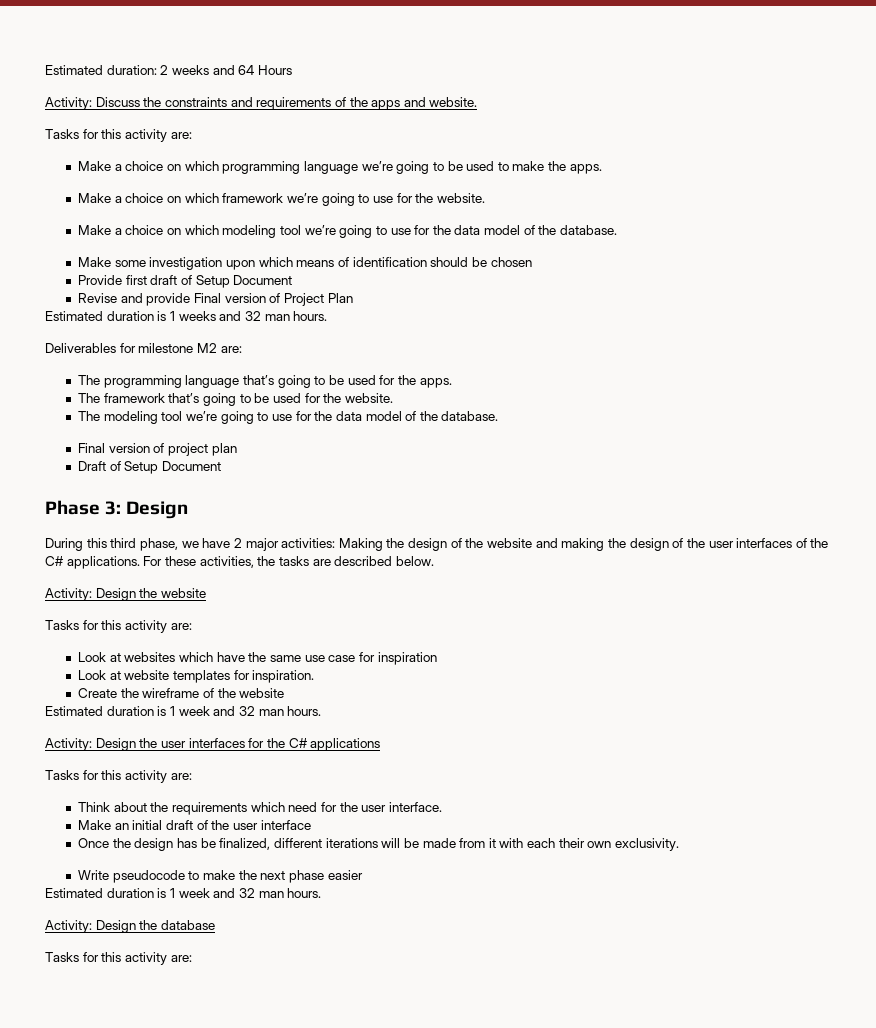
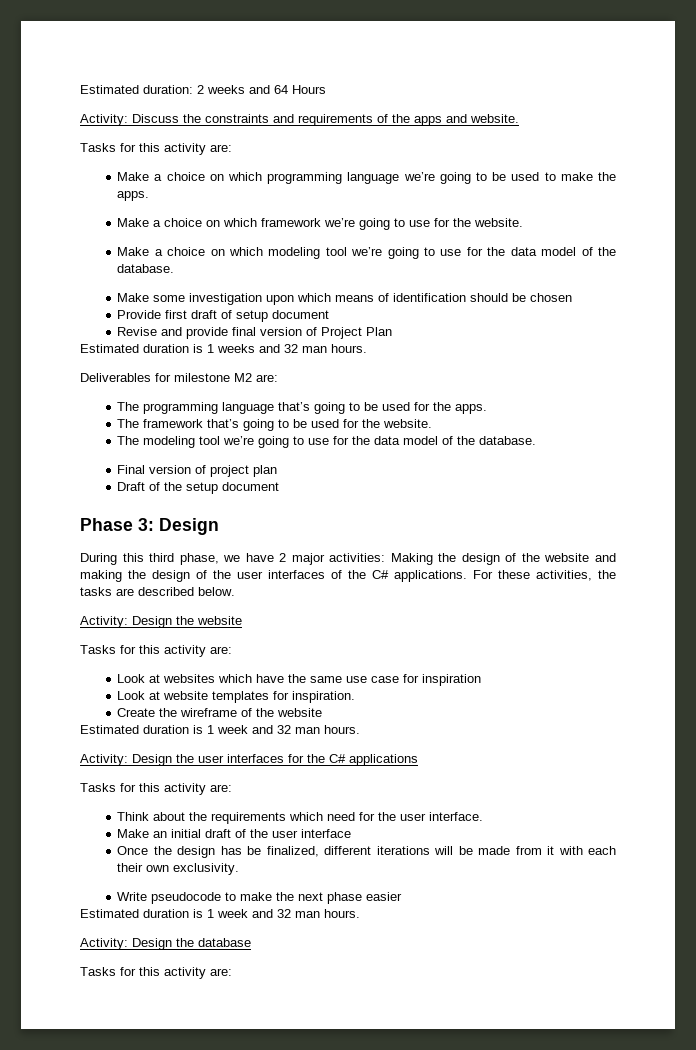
- Provide first draft of Setup Document
+ Provide first draft of setup document
- Revise and provide Final version of Project Plan
+ Revise and provide final version of Project Plan
- Draft of Setup Document
+ Draft of the setup document

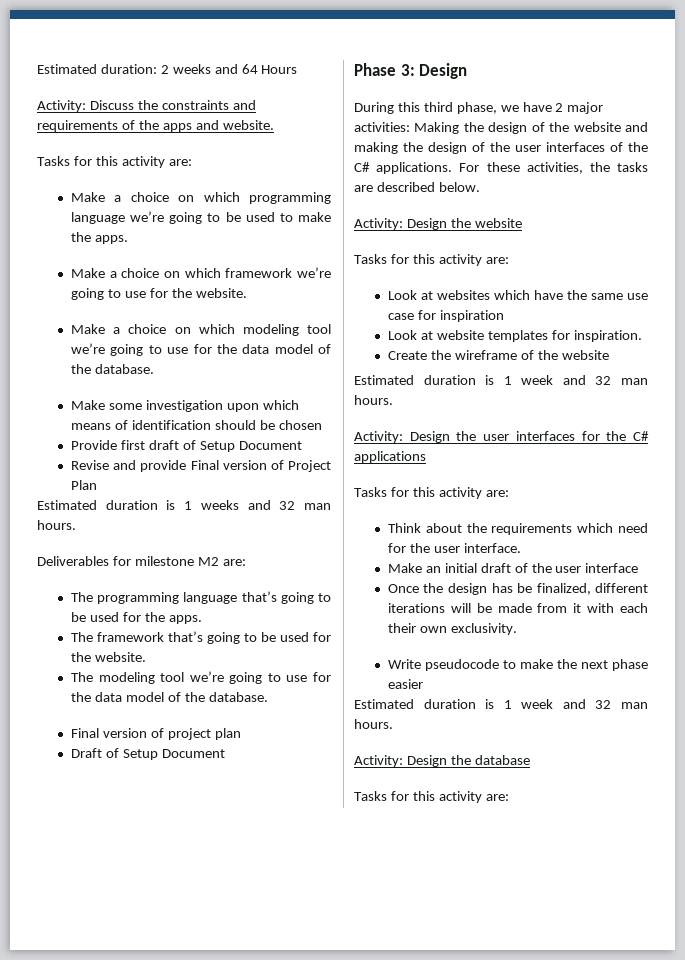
- Provide first draft of setup document
+ Provide first draft of Setup Document
- Revise and provide final version of Project Plan
+ Revise and provide Final version of Project Plan
- Draft of the setup document
+ Draft of Setup Document

